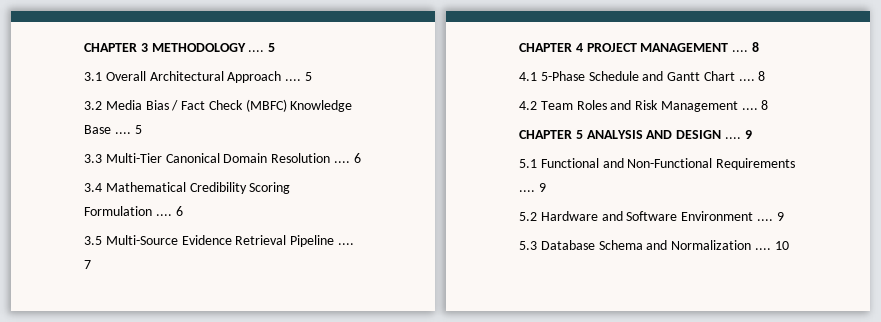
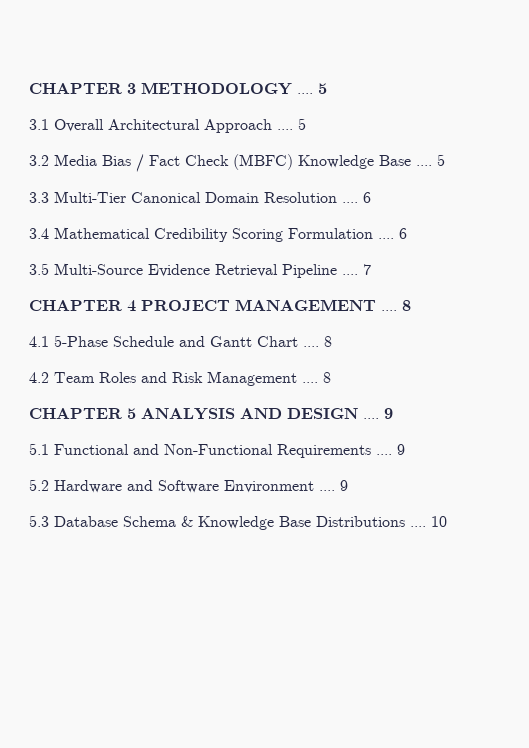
- 5.3 Database Schema and Normalization ....
+ 5.3 Database Schema & Knowledge Base Distributions ....

